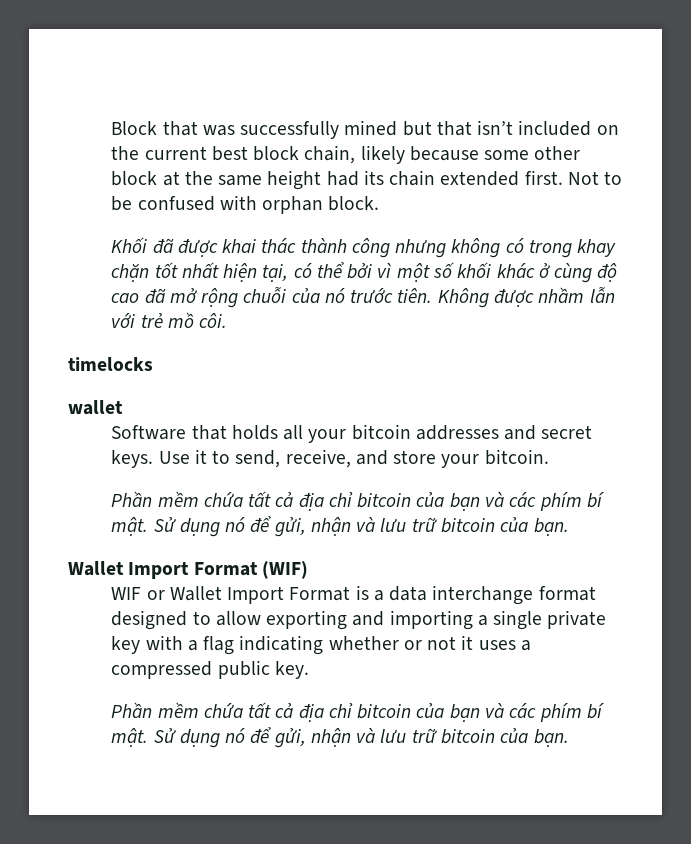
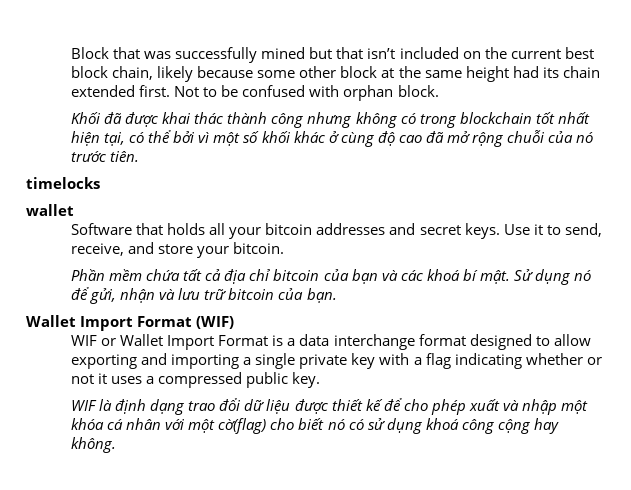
- Khối đã được khai thác thành công nhưng không có trong khay chặn tốt nhất hiện tại, có thể bởi vì một số khối khác ở cùng độ cao đã mở rộng chuỗi của nó trước tiên. Không được nhầm lẫn với trẻ mồ côi.
+ Khối đã được khai thác thành công nhưng không có trong blockchain tốt nhất hiện tại, có thể bởi vì một số khối khác ở cùng độ cao đã mở rộng chuỗi của nó trước tiên.
  Use it to send, receive, and store your bitcoin.
- Phần mềm chứa tất cả địa chỉ bitcoin của bạn và các phím bí mật.
+ Phần mềm chứa tất cả địa chỉ bitcoin của bạn và các khoá bí mật.
  WIF or Wallet Import Format is a data interchange format designed to allow exporting and importing a single private key with a flag indicating whether or not it uses a compressed public key.
- Phần mềm chứa tất cả địa chỉ bitcoin của bạn và các phím bí mật. Sử dụng nó để gửi, nhận và lưu trữ bitcoin của bạn.
+ WIF là định dạng trao đổi dữ liệu được thiết kế để cho phép xuất và nhập một khóa cá nhân với một cờ(flag) cho biết nó có sử dụng khoá công cộng hay không.

